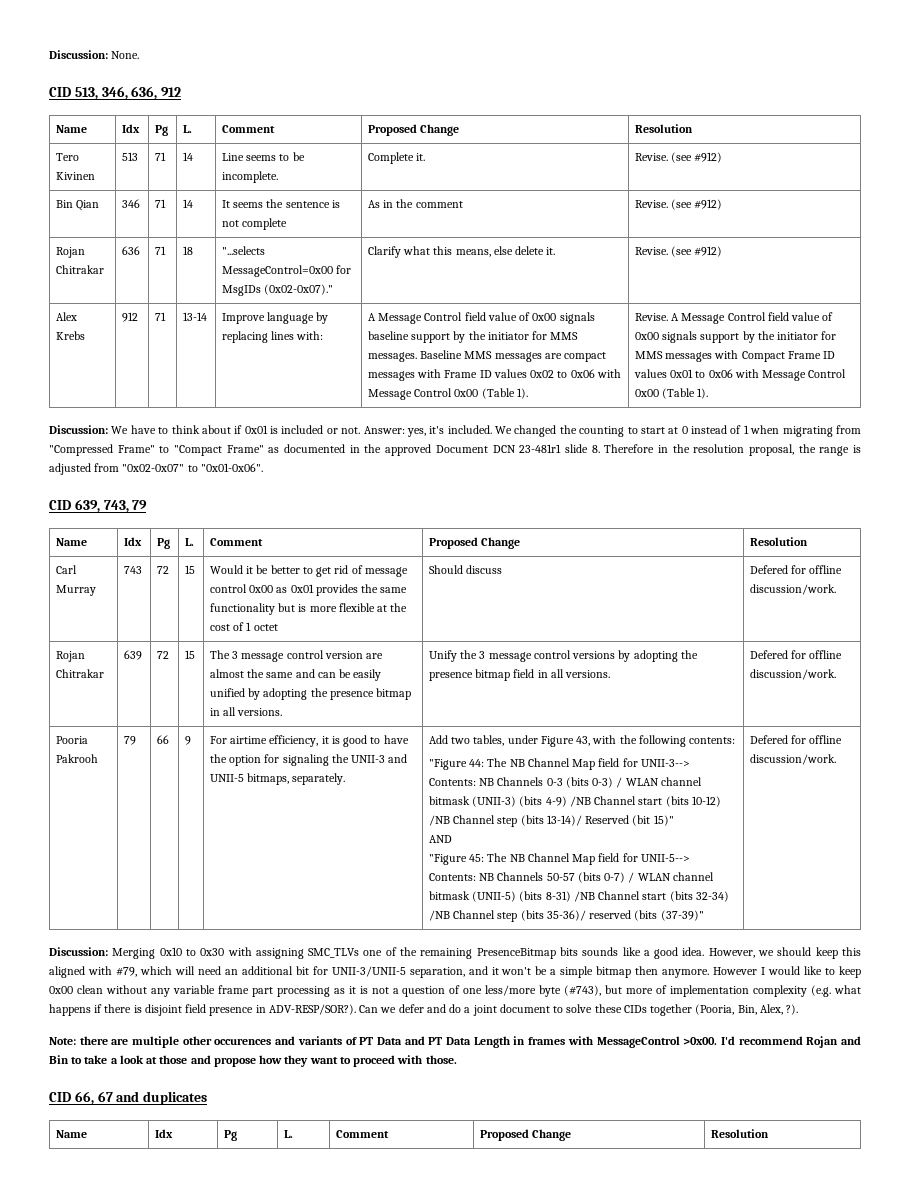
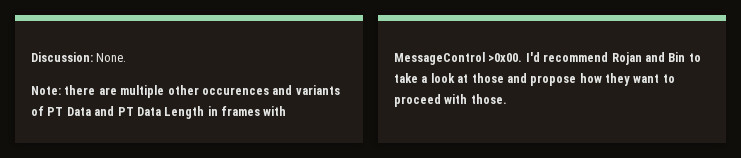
- CID 513, 346, 636, 912
- Name | Idx | Pg | L. | Comment | Proposed Change | Resolution
- Tero Kivinen | 513 | 71 | 14 | Line seems to be incomplete. | Complete it. | Revise. (see #912)
- Bin Qian | 346 | 71 | 14 | It seems the sentence is not complete | As in the comment | Revise. (see #912)
- Rojan Chitrakar | 636 | 71 | 18 | "...selects MessageControl=0x00 for MsgIDs (0x02-0x07)." | Clarify what this means, else delete it. | Revise. (see #912)
- Alex Krebs | 912 | 71 | 13-14 | Improve language by replacing lines with: | A Message Control field value of 0x00 signals baseline support by the initiator for MMS messages. Baseline MMS messages are compact messages with Frame ID values 0x02 to 0x06 with Message Control 0x00 (Table 1). | Revise. A Message Control field value of 0x00 signals support by the initiator for MMS messages with Compact Frame ID values 0x01 to 0x06 with Message Control 0x00 (Table 1).
- Discussion: We have to think about if 0x01 is included or not. Answer: yes, it's included. We changed the counting to start at 0 instead of 1 when migrating from "Compressed Frame" to "Compact Frame" as documented in the approved Document DCN 23-481r1 slide 8. Therefore in the resolution proposal, the range is adjusted from "0x02-0x07" to "0x01-0x06".
- CID 639, 743, 79
- Name | Idx | Pg | L. | Comment | Proposed Change | Resolution
- Carl Murray | 743 | 72 | 15 | Would it be better to get rid of message control 0x00 as 0x01 provides the same functionality but is more flexible at the cost of 1 octet | Should discuss | Defered for offline discussion/work.
- Rojan Chitrakar | 639 | 72 | 15 | The 3 message control version are almost the same and can be easily unified by adopting the presence bitmap in all versions. | Unify the 3 message control versions by adopting the presence bitmap field in all versions. | Defered for offline discussion/work.
- Pooria Pakrooh | 79 | 66 | 9 | For airtime efficiency, it is good to have the option for signaling the UNII-3 and UNII-5 bitmaps, separately. | Add two tables, under Figure 43, with the following contents:
- "Figure 44: The NB Channel Map field for UNII-3--> Contents: NB Channels 0-3 (bits 0-3) / WLAN channel bitmask (UNII-3) (bits 4-9) /NB Channel start (bits 10-12) /NB Channel step (bits 13-14)/ Reserved (bit 15)"
- AND
- "Figure 45: The NB Channel Map field for UNII-5--> Contents: NB Channels 50-57 (bits 0-7) / WLAN channel bitmask (UNII-5) (bits 8-31) /NB Channel start (bits 32-34) /NB Channel step (bits 35-36)/ reserved (bits (37-39)" | Defered for offline discussion/work.
- Discussion: Merging 0x10 to 0x30 with assigning SMC_TLVs one of the remaining PresenceBitmap bits sounds like a good idea. However, we should keep this aligned with #79, which will need an additional bit for UNII-3/UNII-5 separation, and it won't be a simple bitmap then anymore. However I would like to keep 0x00 clean without any variable frame part processing as it is not a question of one less/more byte (#743), but more of implementation complexity (e.g. what happens if there is disjoint field presence in ADV-RESP/SOR?). Can we defer and do a joint document to solve these CIDs together (Pooria, Bin, Alex, ?).
- CID 66, 67 and duplicates
- Name | Idx | Pg | L. | Comment | Proposed Change | Resolution

